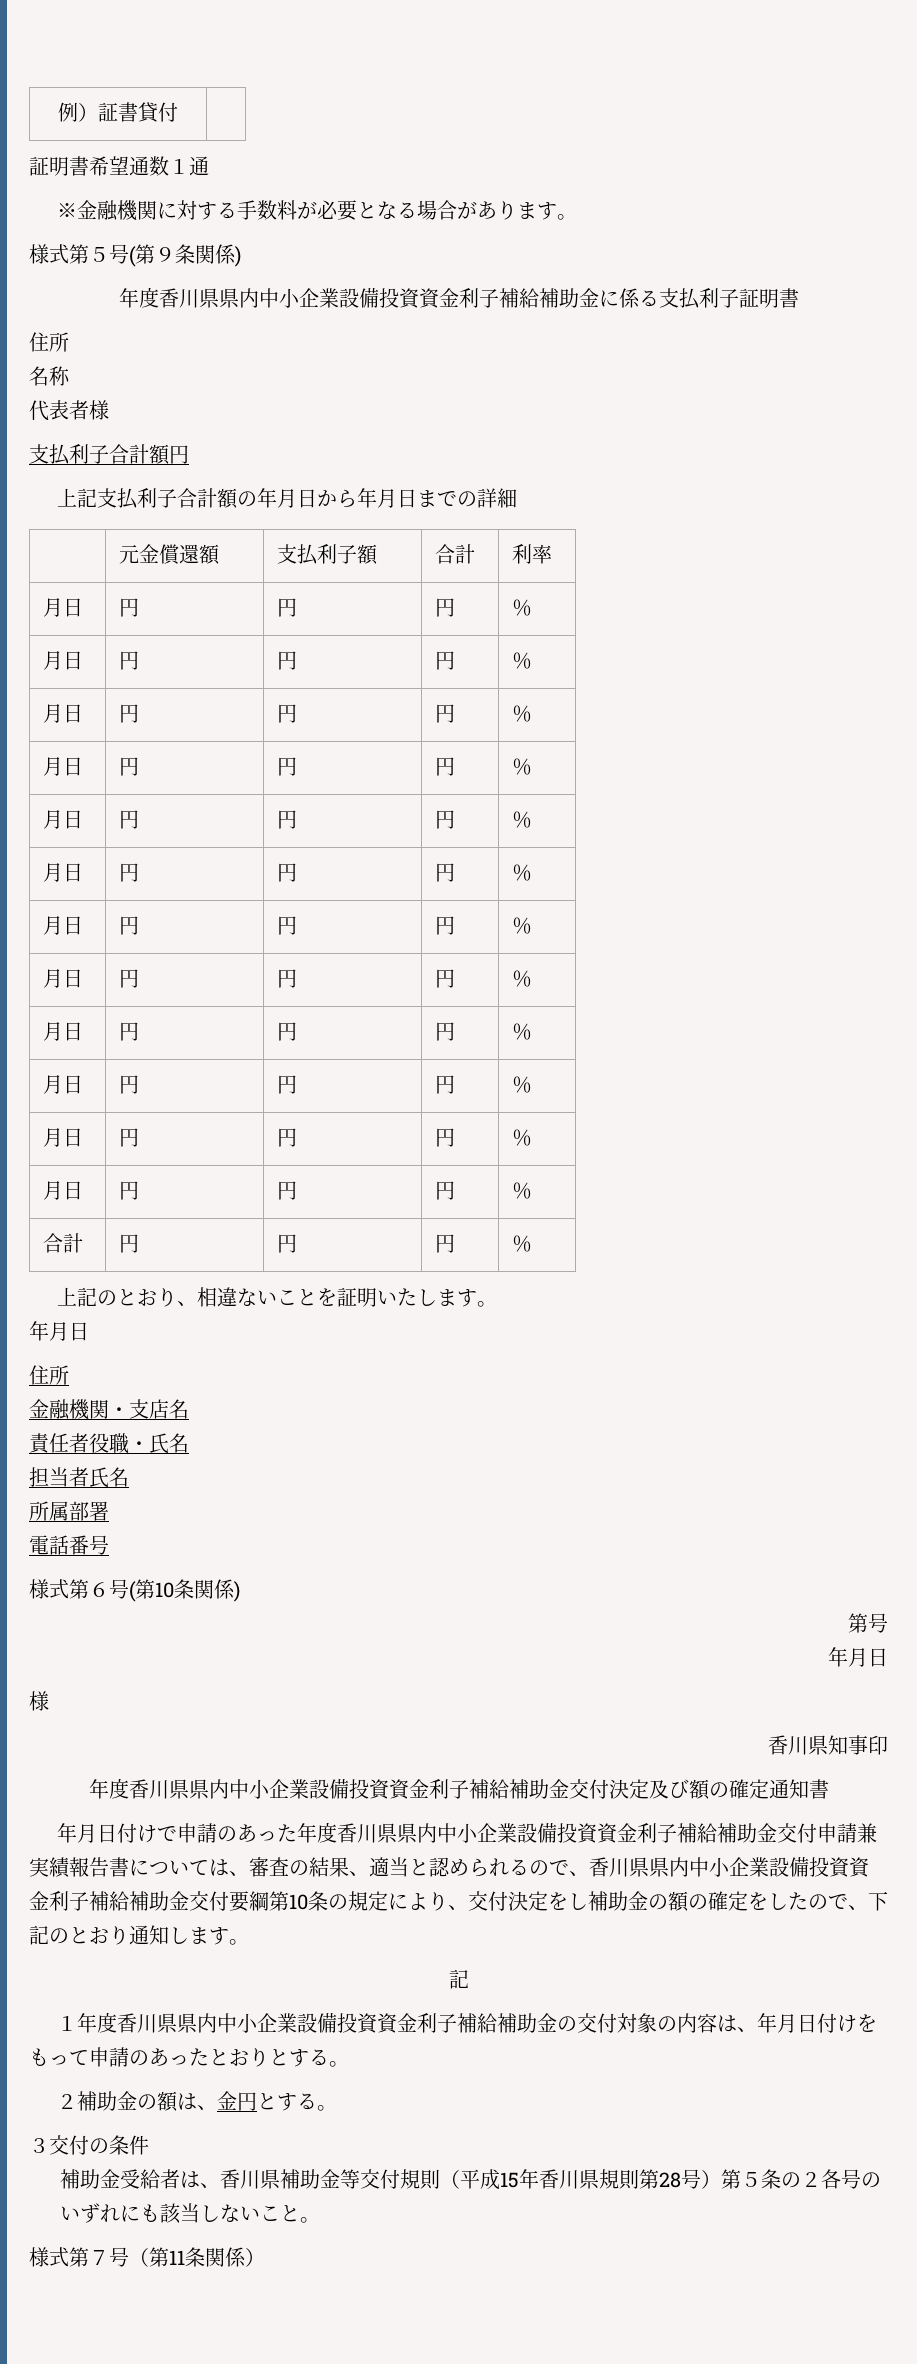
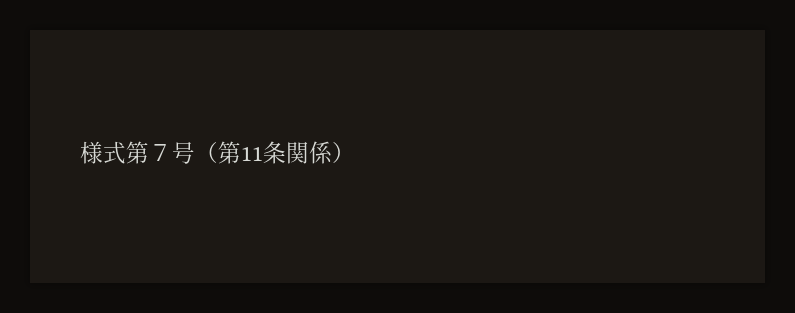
- 例）証書貸付 |
- 証明書希望通数１通
- ※金融機関に対する手数料が必要となる場合があります。
- 様式第５号(第９条関係)
- 年度香川県県内中小企業設備投資資金利子補給補助金に係る支払利子証明書
- 住所
- 名称
- 代表者様
- 支払利子合計額円
- 上記支払利子合計額の年月日から年月日までの詳細
- | 元金償還額 | 支払利子額 | 合計 | 利率
- 月日 | 円 | 円 | 円 | ％
- 月日 | 円 | 円 | 円 | ％
- 月日 | 円 | 円 | 円 | ％
- 月日 | 円 | 円 | 円 | ％
- 月日 | 円 | 円 | 円 | ％
- 月日 | 円 | 円 | 円 | ％
- 月日 | 円 | 円 | 円 | ％
- 月日 | 円 | 円 | 円 | ％
- 月日 | 円 | 円 | 円 | ％
- 月日 | 円 | 円 | 円 | ％
- 月日 | 円 | 円 | 円 | ％
- 月日 | 円 | 円 | 円 | ％
- 合計 | 円 | 円 | 円 | ％
- 上記のとおり、相違ないことを証明いたします。
- 年月日
- 住所
- 金融機関・支店名
- 責任者役職・氏名
- 担当者氏名
- 所属部署
- 電話番号
- 様式第６号(第10条関係)
- 第号
- 年月日
- 様
- 香川県知事印
- 年度香川県県内中小企業設備投資資金利子補給補助金交付決定及び額の確定通知書
- 年月日付けで申請のあった年度香川県県内中小企業設備投資資金利子補給補助金交付申請兼実績報告書については、審査の結果、適当と認められるので、香川県県内中小企業設備投資資金利子補給補助金交付要綱第10条の規定により、交付決定をし補助金の額の確定をしたので、下記のとおり通知します。
- 記
- １年度香川県県内中小企業設備投資資金利子補給補助金の交付対象の内容は、年月日付けをもって申請のあったとおりとする。
- ２補助金の額は、金円とする。
- ３交付の条件
- 補助金受給者は、香川県補助金等交付規則（平成15年香川県規則第28号）第５条の２各号のいずれにも該当しないこと。

